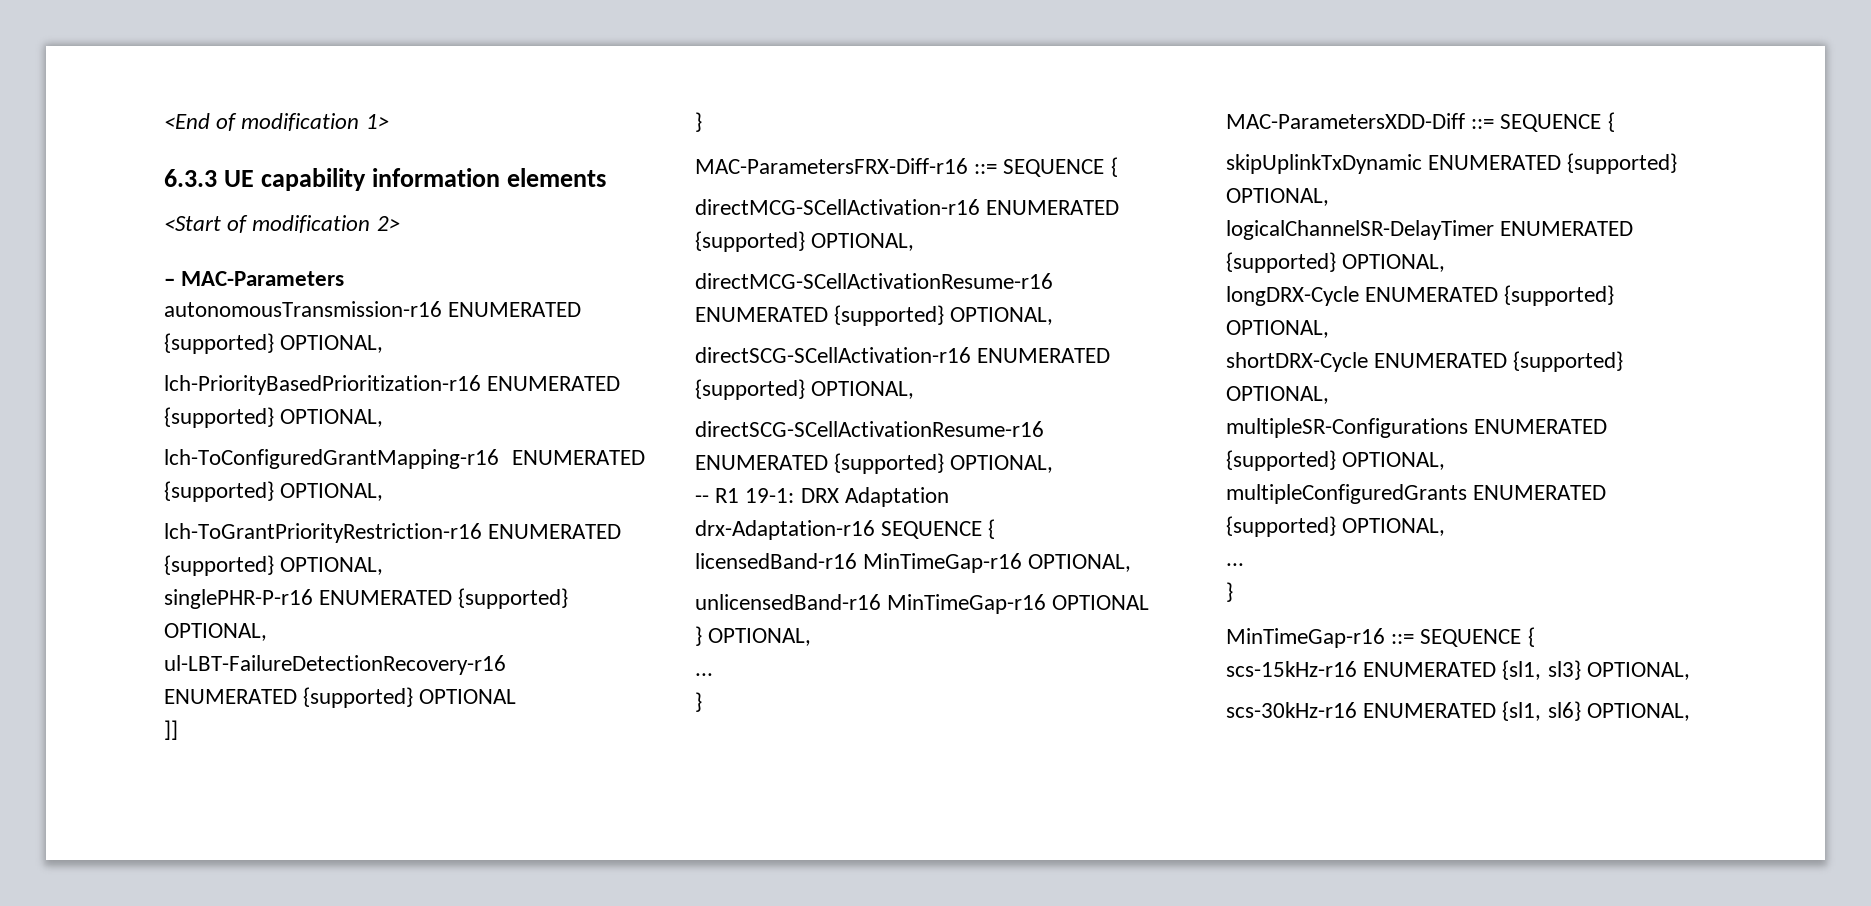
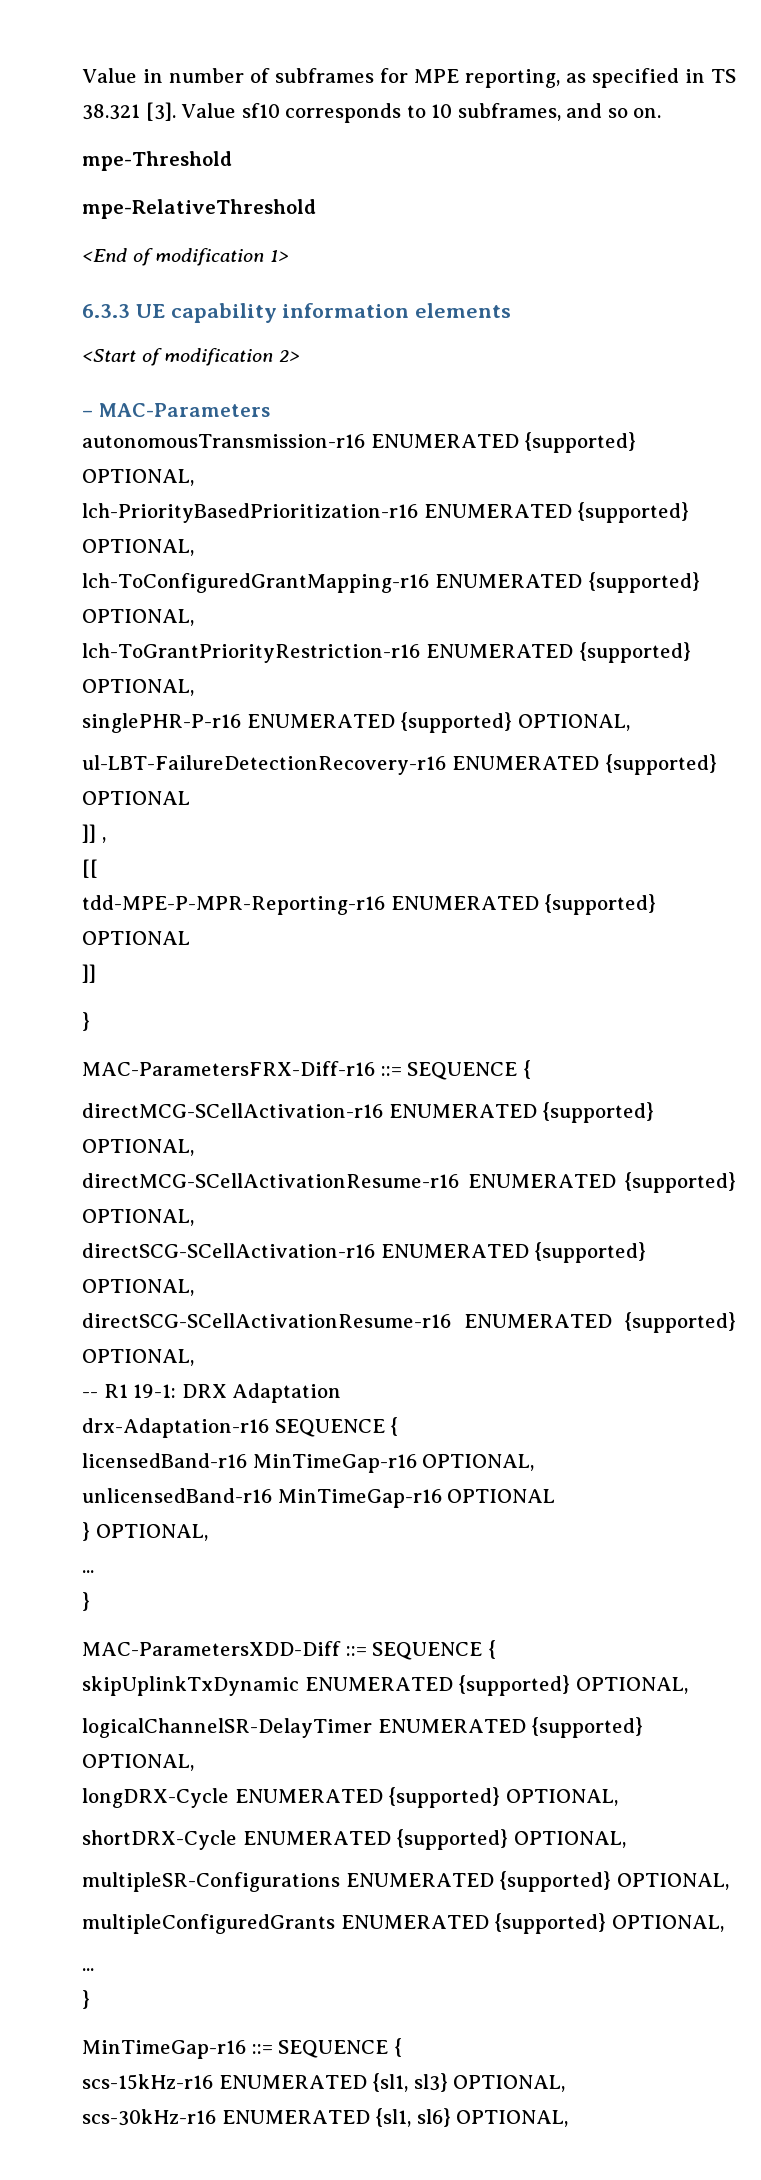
+ Value in number of subframes for MPE reporting, as specified in TS 38.321 [3]. Value sf10 corresponds to 10 subframes, and so on.
+ mpe-Threshold
+ mpe-RelativeThreshold
+ ]] ,
+ [[
+ tdd-MPE-P-MPR-Reporting-r16 ENUMERATED {supported} OPTIONAL

